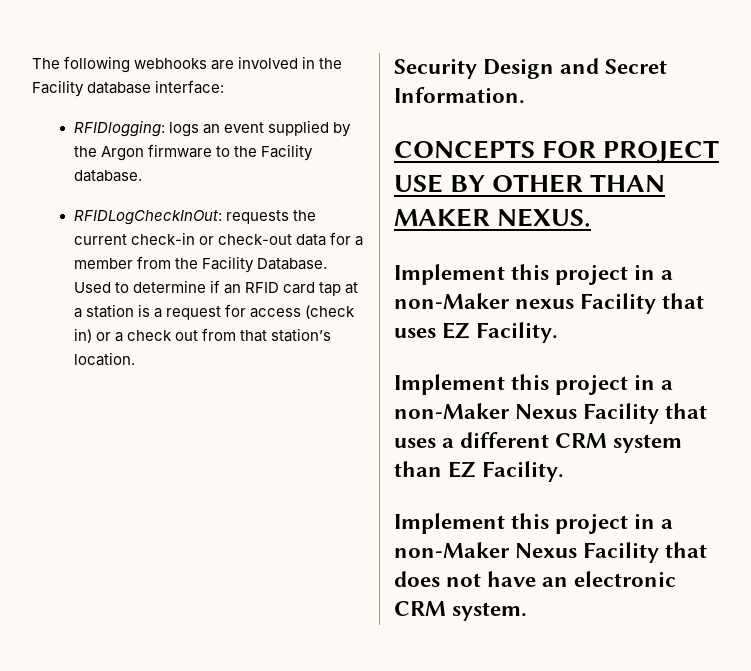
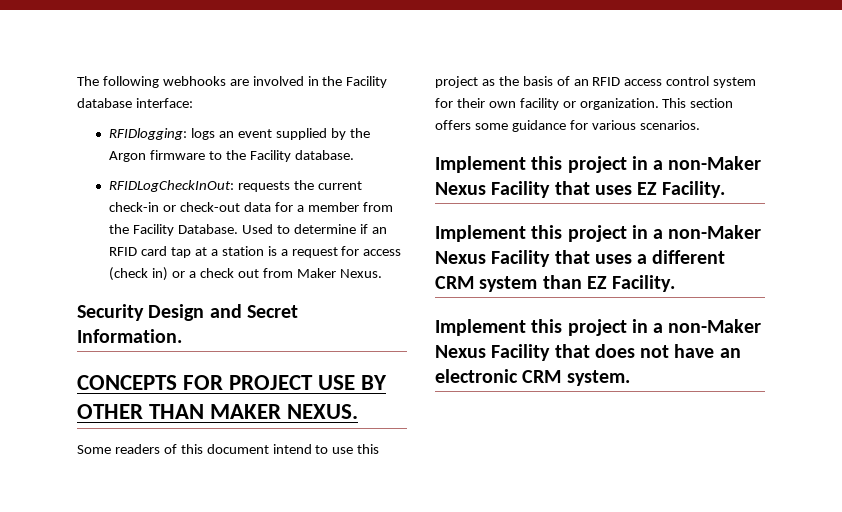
- Used to determine if an RFID card tap at a station is a request for access (check in) or a check out from that station’s location.
+ Used to determine if an RFID card tap at a station is a request for access (check in) or a check out from Maker Nexus.
- Implement this project in a non-Maker nexus Facility that uses EZ Facility.
+ Some readers of this document intend to use this project as the basis of an RFID access control system for their own facility or organization. This section offers some guidance for various scenarios.
+ Implement this project in a non-Maker Nexus Facility that uses EZ Facility.

